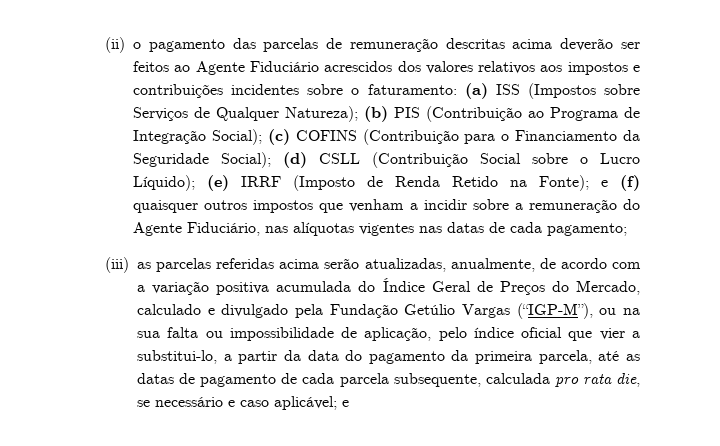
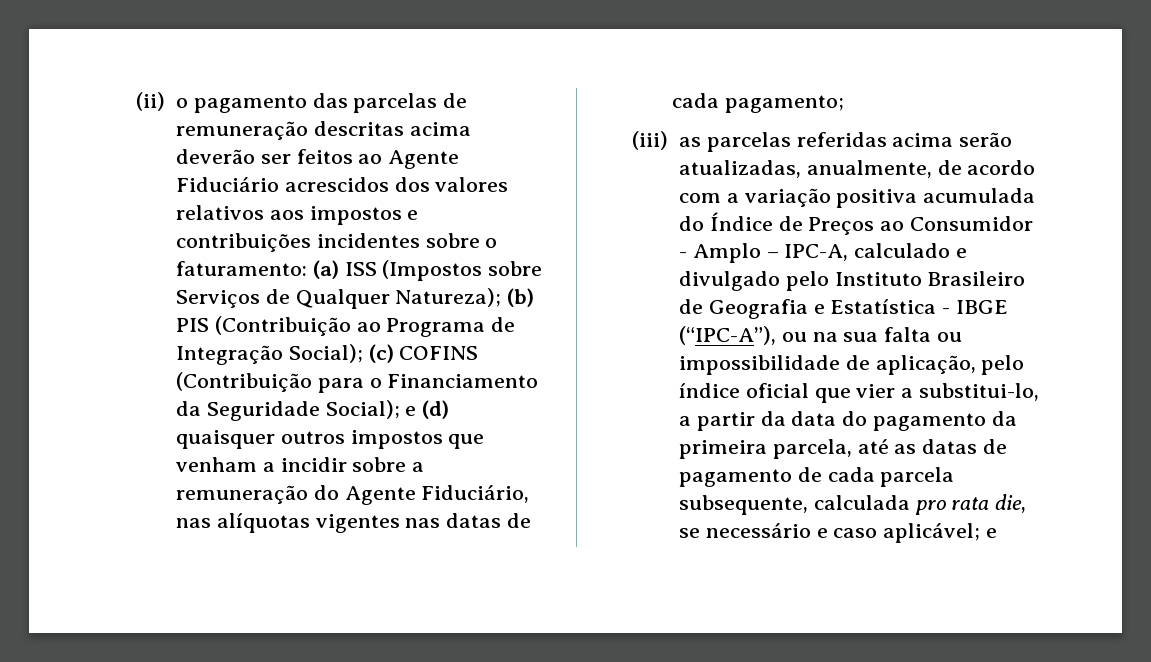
- (d) CSLL (Contribuição Social sobre o Lucro Líquido); (e) IRRF (Imposto de Renda Retido na Fonte); e (f) quaisquer outros impostos que venham a incidir sobre a remuneração do Agente Fiduciário, nas alíquotas vigentes nas datas de cada pagamento;
+ e (d) quaisquer outros impostos que venham a incidir sobre a remuneração do Agente Fiduciário, nas alíquotas vigentes nas datas de cada pagamento;
- (iii) as parcelas referidas acima serão atualizadas, anualmente, de acordo com a variação positiva acumulada do Índice Geral de Preços do Mercado, calculado e divulgado pela Fundação Getúlio Vargas (“IGP-M”), ou na sua falta ou impossibilidade de aplicação, pelo índice oficial que vier a substitui-lo, a partir da data do pagamento da primeira parcela, até as datas de pagamento de cada parcela subsequente, calculada pro rata die, se necessário e caso aplicável;
+ (iii) as parcelas referidas acima serão atualizadas, anualmente, de acordo com a variação positiva acumulada do Índice de Preços ao Consumidor - Amplo – IPC-A, calculado e divulgado pelo Instituto Brasileiro de Geografia e Estatística - IBGE (“IPC-A”), ou na sua falta ou impossibilidade de aplicação, pelo índice oficial que vier a substitui-lo, a partir da data do pagamento da primeira parcela, até as datas de pagamento de cada parcela subsequente, calculada pro rata die, se necessário e caso aplicável;

